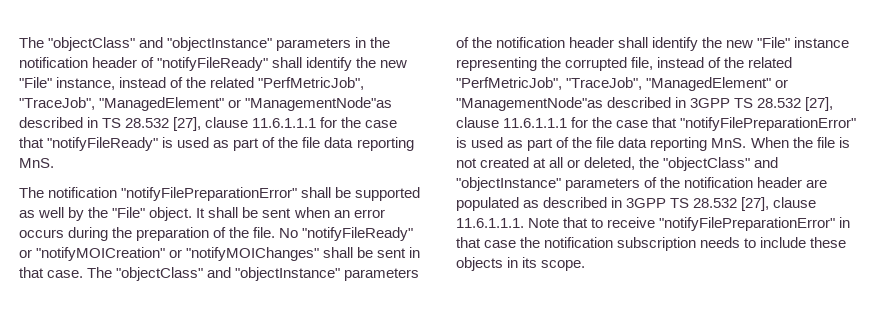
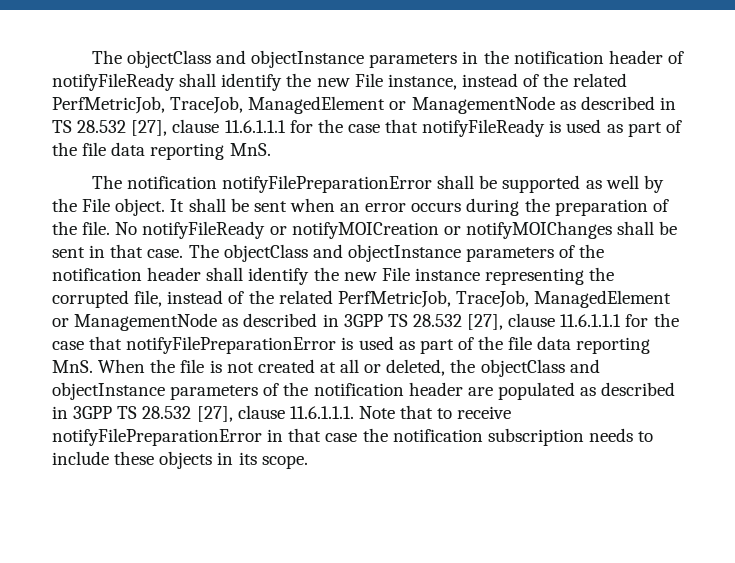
- The "objectClass" and "objectInstance" parameters in the notification header of "notifyFileReady" shall identify the new "File" instance, instead of the related "PerfMetricJob", "TraceJob", "ManagedElement" or "ManagementNode"as described in TS 28.532 [27], clause 11.6.1.1.1 for the case that "notifyFileReady" is used as part of the file data reporting MnS.
+ The objectClass and objectInstance parameters in the notification header of notifyFileReady shall identify the new File instance, instead of the related PerfMetricJob, TraceJob, ManagedElement or ManagementNode as described in TS 28.532 [27], clause 11.6.1.1.1 for the case that notifyFileReady is used as part of the file data reporting MnS.
- The notification "notifyFilePreparationError" shall be supported as well by the "File" object.
+ The notification notifyFilePreparationError shall be supported as well by the File object.
- No "notifyFileReady" or "notifyMOICreation" or "notifyMOIChanges" shall be sent in that case.
+ No notifyFileReady or notifyMOICreation or notifyMOIChanges shall be sent in that case.
- The "objectClass" and "objectInstance" parameters of the notification header shall identify the new "File" instance representing the corrupted file, instead of the related "PerfMetricJob", "TraceJob", "ManagedElement" or "ManagementNode"as described in 3GPP TS 28.532 [27], clause 11.6.1.1.1 for the case that "notifyFilePreparationError" is used as part of the file data reporting MnS. When the file is not created at all or deleted, the "objectClass" and "objectInstance" parameters of the notification header are populated as described in 3GPP TS 28.532 [27], clause 11.6.1.1.1. Note that to receive "notifyFilePreparationError" in that case the notification subscription needs to include these objects in its scope.
+ The objectClass and objectInstance parameters of the notification header shall identify the new File instance representing the corrupted file, instead of the related PerfMetricJob, TraceJob, ManagedElement or ManagementNode as described in 3GPP TS 28.532 [27], clause 11.6.1.1.1 for the case that notifyFilePreparationError is used as part of the file data reporting MnS. When the file is not created at all or deleted, the objectClass and objectInstance parameters of the notification header are populated as described in 3GPP TS 28.532 [27], clause 11.6.1.1.1. Note that to receive notifyFilePreparationError in that case the notification subscription needs to include these objects in its scope.

